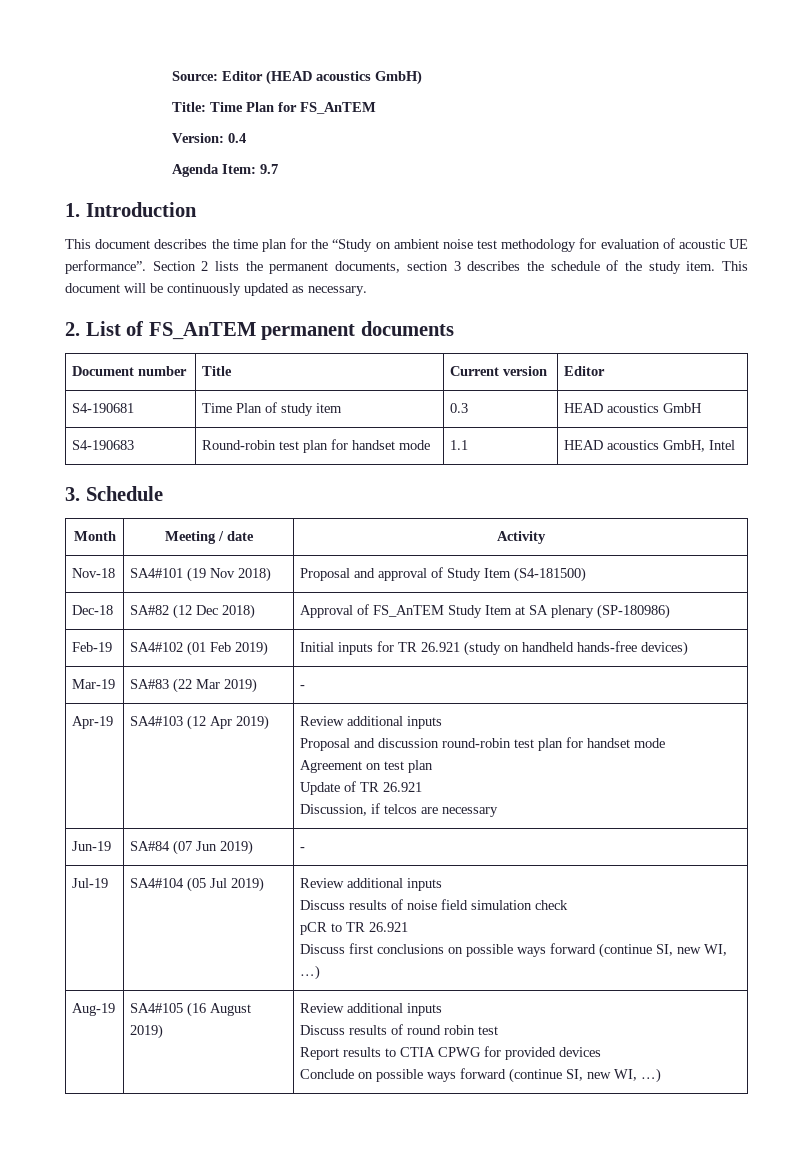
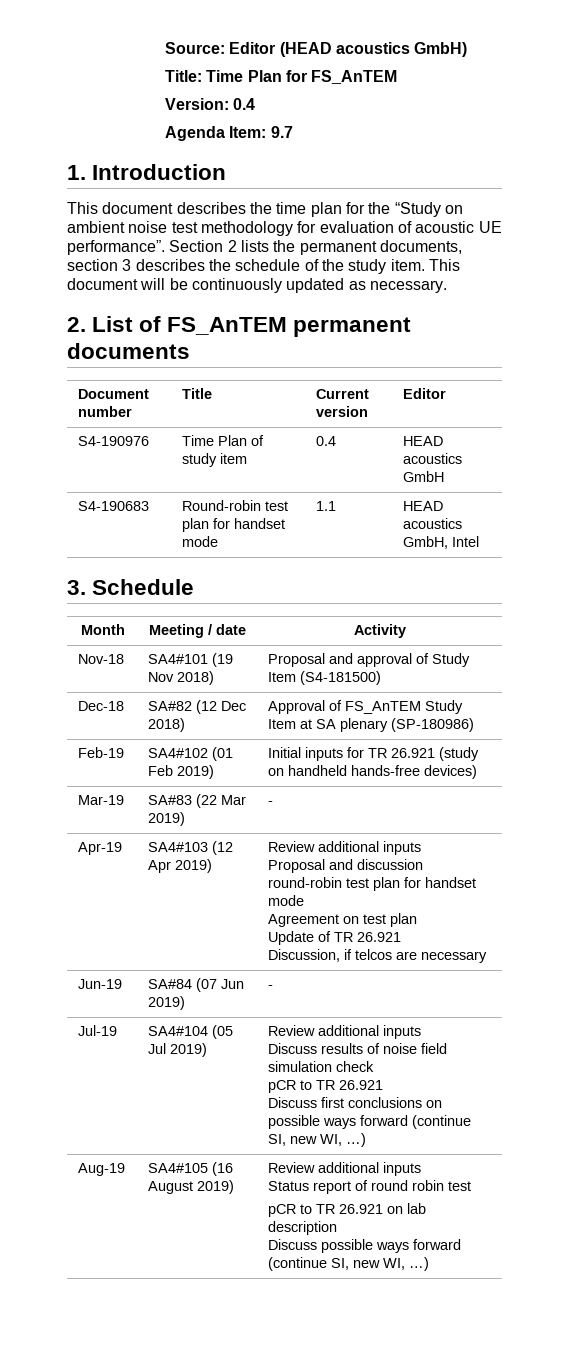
- S4-190681 | Time Plan of study item | 0.3 | HEAD acoustics GmbH
+ S4-190976 | Time Plan of study item | 0.4 | HEAD acoustics GmbH
  Aug-19 | SA4#105 (16 August 2019) | Review additional inputs
- Discuss results of round robin test
- Report results to CTIA CPWG for provided devices
- Conclude on possible ways forward (continue SI, new WI, …)
+ Status report of round robin test
+ pCR to TR 26.921 on lab description
+ Discuss possible ways forward (continue SI, new WI, …)

